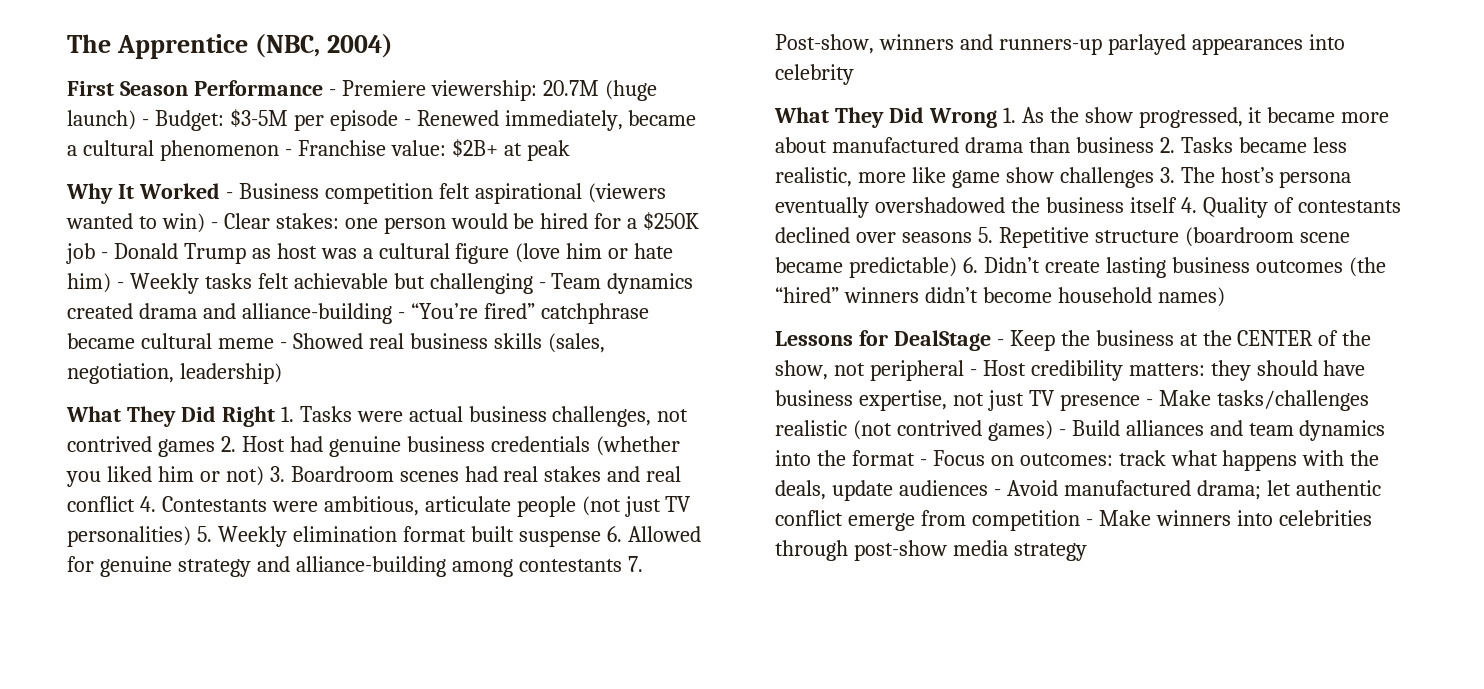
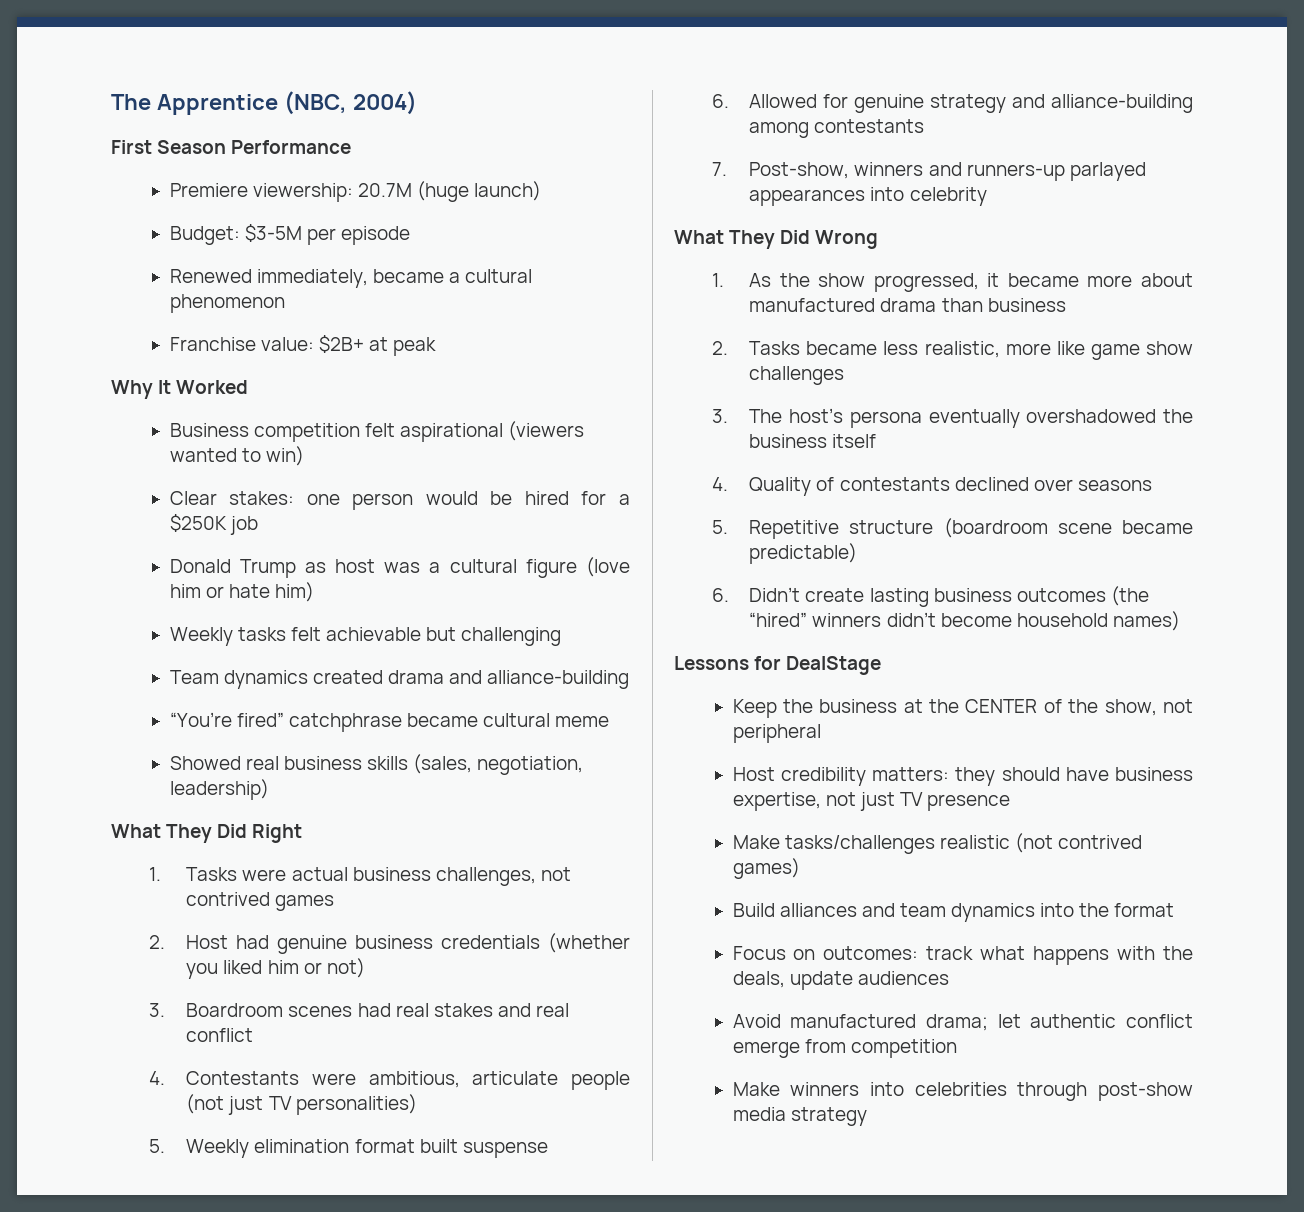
- First Season Performance - Premiere viewership: 20.7M (huge launch) - Budget: $3-5M per episode - Renewed immediately, became a cultural phenomenon - Franchise value: $2B+ at peak
+ First Season Performance
+ Premiere viewership: 20.7M (huge launch)
+ Budget: $3-5M per episode
+ Renewed immediately, became a cultural phenomenon
+ Franchise value: $2B+ at peak
- Why It Worked - Business competition felt aspirational (viewers wanted to win) - Clear stakes: one person would be hired for a $250K job - Donald Trump as host was a cultural figure (love him or hate him) - Weekly tasks felt achievable but challenging - Team dynamics created drama and alliance-building - “You’re fired” catchphrase became cultural meme - Showed real business skills (sales, negotiation, leadership)
+ Why It Worked
+ Business competition felt aspirational (viewers wanted to win)
+ Clear stakes: one person would be hired for a $250K job
+ Donald Trump as host was a cultural figure (love him or hate him)
+ Weekly tasks felt achievable but challenging
+ Team dynamics created drama and alliance-building
+ “You’re fired” catchphrase became cultural meme
+ Showed real business skills (sales, negotiation, leadership)
- What They Did Right 1. Tasks were actual business challenges, not contrived games 2. Host had genuine business credentials (whether you liked him or not) 3. Boardroom scenes had real stakes and real conflict 4. Contestants were ambitious, articulate people (not just TV personalities) 5. Weekly elimination format built suspense 6. Allowed for genuine strategy and alliance-building among contestants 7. Post-show, winners and runners-up parlayed appearances into celebrity
+ What They Did Right
+ 1. Tasks were actual business challenges, not contrived games
+ 2. Host had genuine business credentials (whether you liked him or not)
+ 3. Boardroom scenes had real stakes and real conflict
+ 4. Contestants were ambitious, articulate people (not just TV personalities)
+ 5. Weekly elimination format built suspense
+ 6. Allowed for genuine strategy and alliance-building among contestants
+ 7. Post-show, winners and runners-up parlayed appearances into celebrity
- What They Did Wrong 1. As the show progressed, it became more about manufactured drama than business 2. Tasks became less realistic, more like game show challenges 3. The host’s persona eventually overshadowed the business itself 4. Quality of contestants declined over seasons 5. Repetitive structure (boardroom scene became predictable) 6. Didn’t create lasting business outcomes (the “hired” winners didn’t become household names)
+ What They Did Wrong
+ 1. As the show progressed, it became more about manufactured drama than business
+ 2. Tasks became less realistic, more like game show challenges
+ 3. The host’s persona eventually overshadowed the business itself
+ 4. Quality of contestants declined over seasons
+ 5. Repetitive structure (boardroom scene became predictable)
+ 6. Didn’t create lasting business outcomes (the “hired” winners didn’t become household names)
- Lessons for DealStage - Keep the business at the CENTER of the show, not peripheral - Host credibility matters:
+ Lessons for DealStage
+ Keep the business at the CENTER of the show, not peripheral
+ Host credibility matters:
- they should have business expertise, not just TV presence - Make tasks/challenges realistic (not contrived games) - Build alliances and team dynamics into the format - Focus on outcomes:
+ they should have business expertise, not just TV presence
+ Make tasks/challenges realistic (not contrived games)
+ Build alliances and team dynamics into the format
+ Focus on outcomes:
- track what happens with the deals, update audiences - Avoid manufactured drama;
+ track what happens with the deals, update audiences
+ Avoid manufactured drama;
- let authentic conflict emerge from competition - Make winners into celebrities through post-show media strategy
+ let authentic conflict emerge from competition
+ Make winners into celebrities through post-show media strategy

